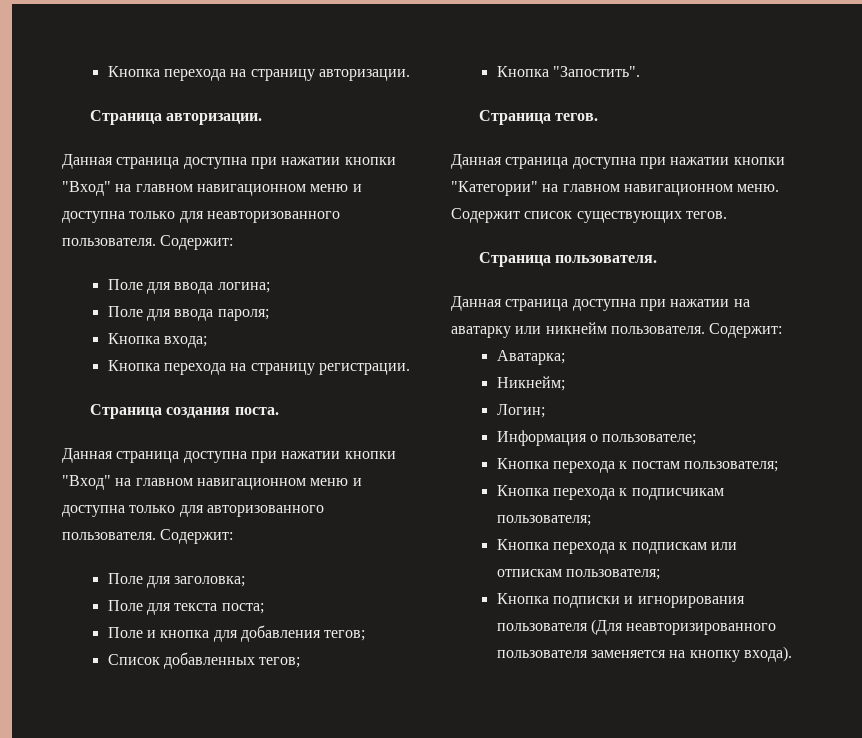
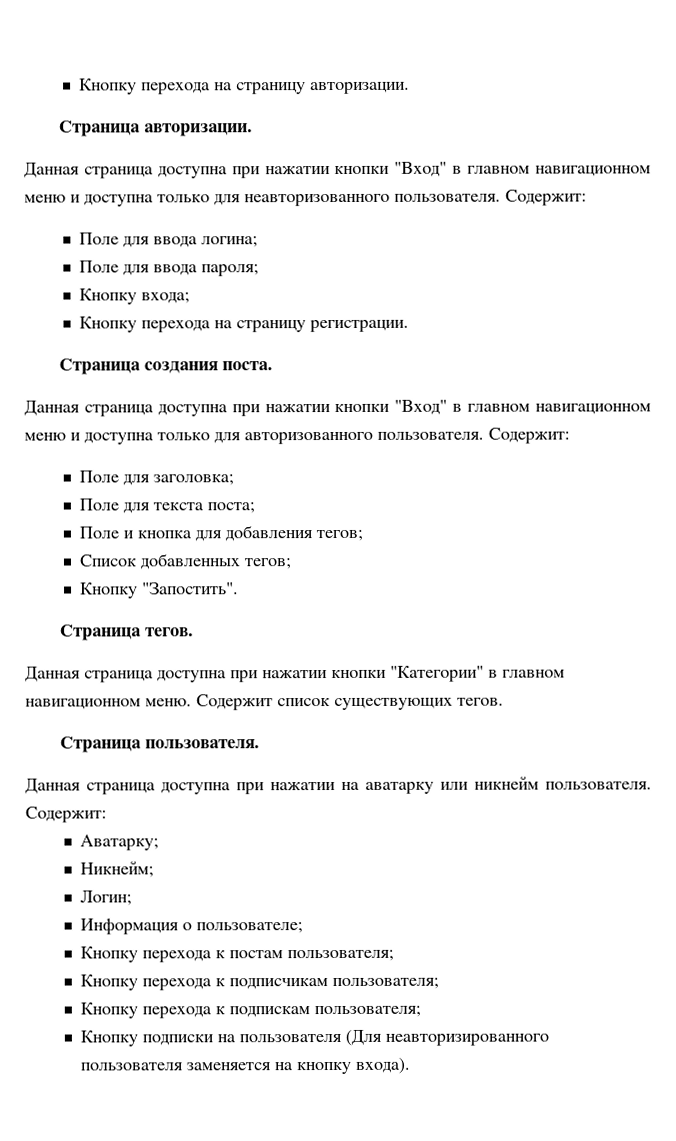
- Кнопка перехода на страницу авторизации.
+ Кнопку перехода на страницу авторизации.
- Данная страница доступна при нажатии кнопки "Вход" на главном навигационном меню и доступна только для неавторизованного пользователя.
+ Данная страница доступна при нажатии кнопки "Вход" в главном навигационном меню и доступна только для неавторизованного пользователя.
- Кнопка входа;
+ Кнопку входа;
- Кнопка перехода на страницу регистрации.
+ Кнопку перехода на страницу регистрации.
- Данная страница доступна при нажатии кнопки "Вход" на главном навигационном меню и доступна только для авторизованного пользователя.
+ Данная страница доступна при нажатии кнопки "Вход" в главном навигационном меню и доступна только для авторизованного пользователя.
- Кнопка "Запостить".
+ Кнопку "Запостить".
- Данная страница доступна при нажатии кнопки "Категории" на главном навигационном меню.
+ Данная страница доступна при нажатии кнопки "Категории" в главном навигационном меню.
- Аватарка;
+ Аватарку;
- Кнопка перехода к постам пользователя;
+ Кнопку перехода к постам пользователя;
- Кнопка перехода к подписчикам пользователя;
+ Кнопку перехода к подписчикам пользователя;
- Кнопка перехода к подпискам или отпискам пользователя;
- Кнопка подписки и игнорирования пользователя (Для неавторизированного пользователя заменяется на кнопку входа).
+ Кнопку перехода к подпискам пользователя;
+ Кнопку подписки на пользователя (Для неавторизированного пользователя заменяется на кнопку входа).

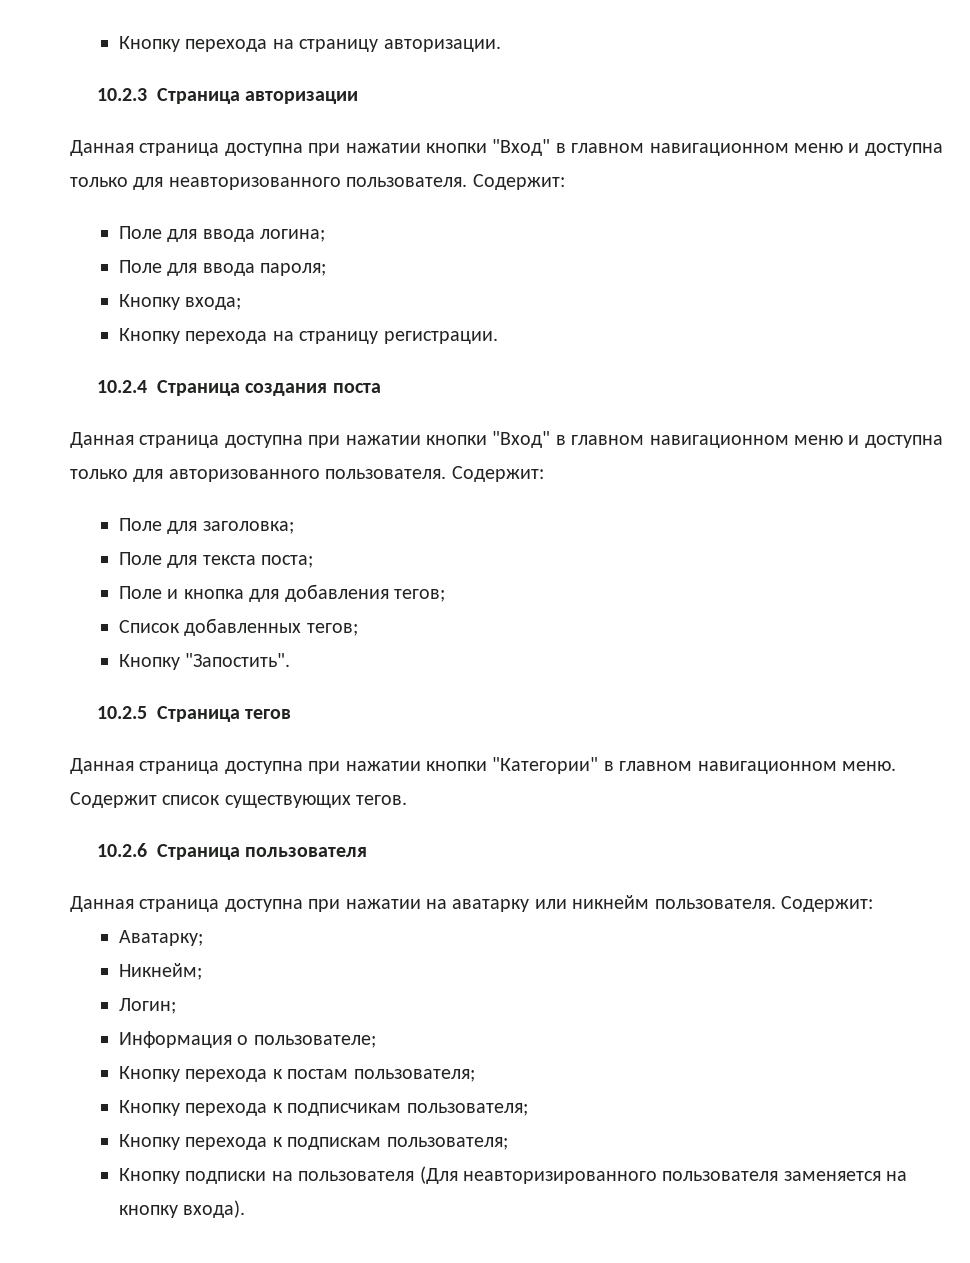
- Страница авторизации.
+ 10.2.3 Страница авторизации
- Страница создания поста.
+ 10.2.4 Страница создания поста
- Страница тегов.
+ 10.2.5 Страница тегов
- Страница пользователя.
+ 10.2.6 Страница пользователя

